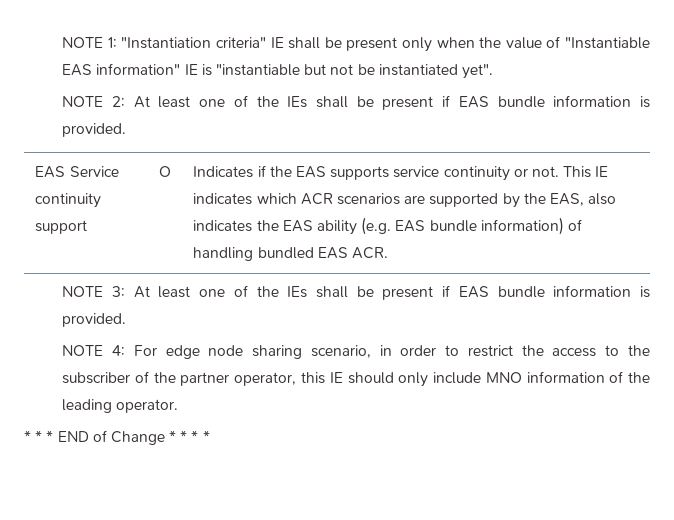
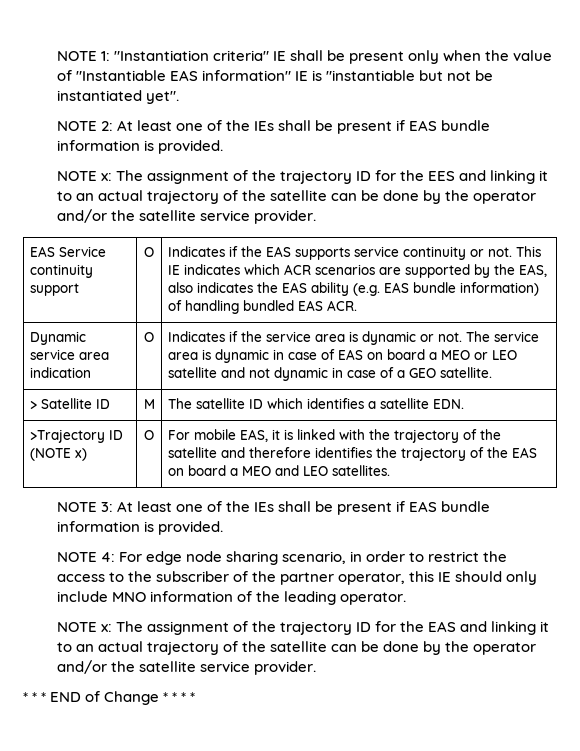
+ NOTE x: The assignment of the trajectory ID for the EES and linking it to an actual trajectory of the satellite can be done by the operator and/or the satellite service provider.
+ Dynamic service area indication | O | Indicates if the service area is dynamic or not. The service area is dynamic in case of EAS on board a MEO or LEO satellite and not dynamic in case of a GEO satellite.
+ > Satellite ID | M | The satellite ID which identifies a satellite EDN.
+ >Trajectory ID (NOTE x) | O | For mobile EAS, it is linked with the trajectory of the satellite and therefore identifies the trajectory of the EAS on board a MEO and LEO satellites.
+ NOTE x: The assignment of the trajectory ID for the EAS and linking it to an actual trajectory of the satellite can be done by the operator and/or the satellite service provider.

